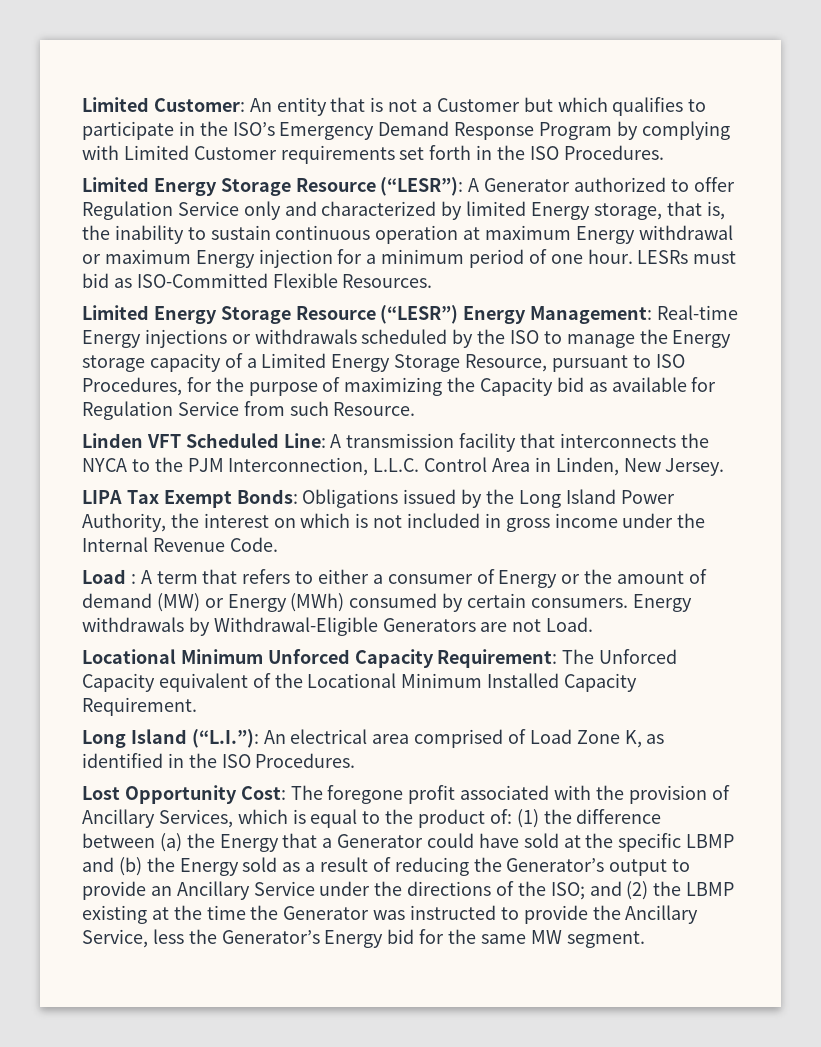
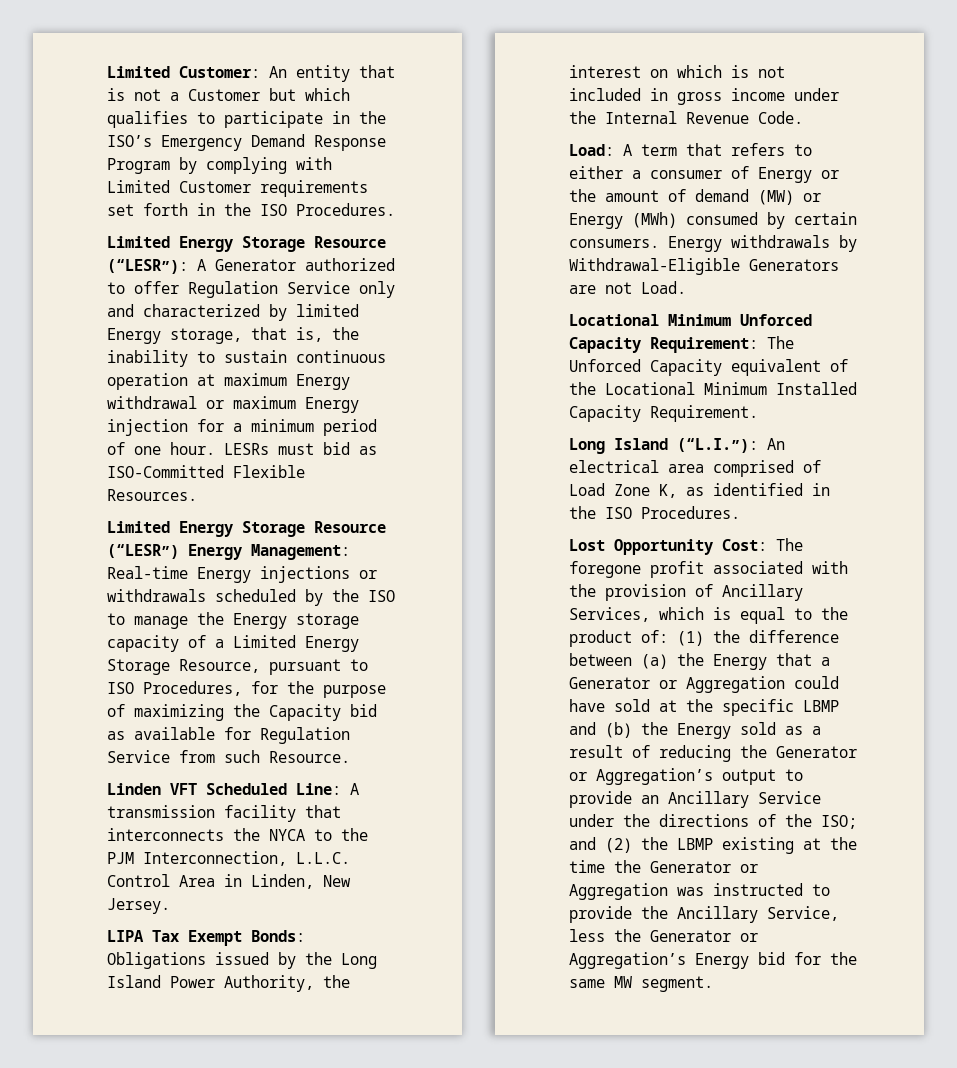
- Load : A term that refers to either a consumer of Energy or the amount of demand (MW) or Energy (MWh) consumed by certain consumers.
+ Load: A term that refers to either a consumer of Energy or the amount of demand (MW) or Energy (MWh) consumed by certain consumers.
- (1) the difference between (a) the Energy that a Generator could have sold at the specific LBMP and (b) the Energy sold as a result of reducing the Generator’s output to provide an Ancillary Service under the directions of the ISO;
+ (1) the difference between (a) the Energy that a Generator or Aggregation could have sold at the specific LBMP and (b) the Energy sold as a result of reducing the Generator or Aggregation’s output to provide an Ancillary Service under the directions of the ISO;
- and (2) the LBMP existing at the time the Generator was instructed to provide the Ancillary Service, less the Generator’s Energy bid for the same MW segment.
+ and (2) the LBMP existing at the time the Generator or Aggregation was instructed to provide the Ancillary Service, less the Generator or Aggregation’s Energy bid for the same MW segment.

